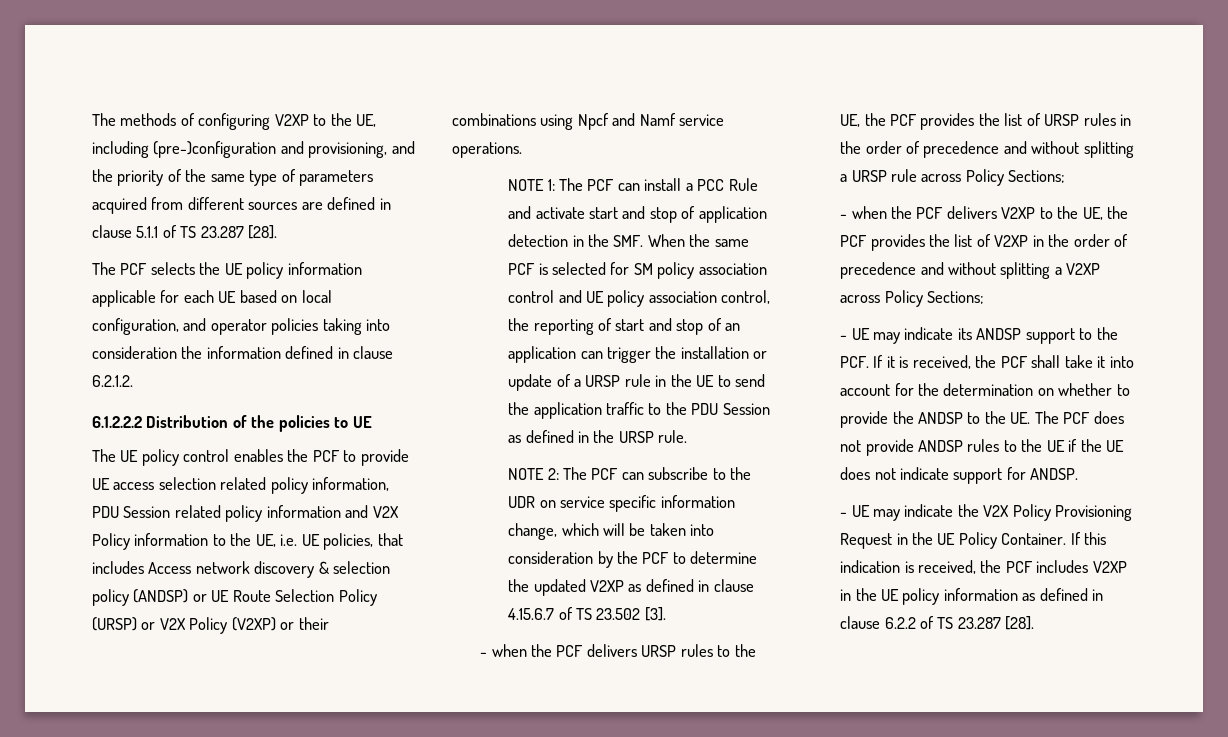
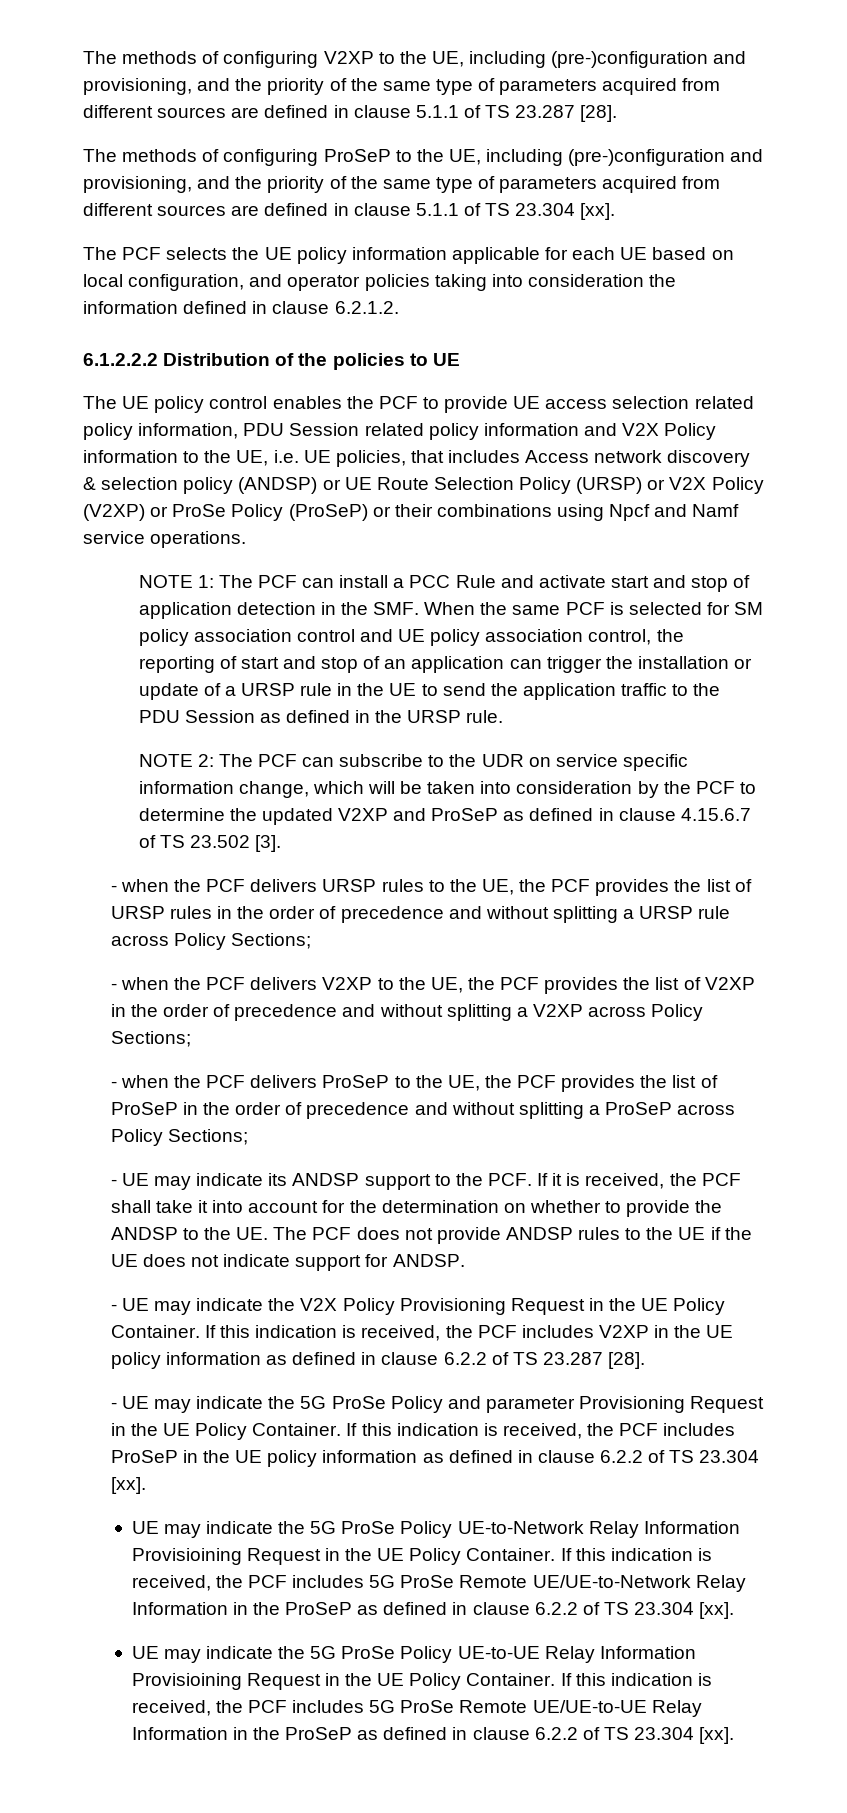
+ The methods of configuring ProSeP to the UE, including (pre-)configuration and provisioning, and the priority of the same type of parameters acquired from different sources are defined in clause 5.1.1 of TS 23.304 [xx].
- The UE policy control enables the PCF to provide UE access selection related policy information, PDU Session related policy information and V2X Policy information to the UE, i.e. UE policies, that includes Access network discovery & selection policy (ANDSP) or UE Route Selection Policy (URSP) or V2X Policy (V2XP) or their combinations using Npcf and Namf service operations.
+ The UE policy control enables the PCF to provide UE access selection related policy information, PDU Session related policy information and V2X Policy information to the UE, i.e. UE policies, that includes Access network discovery & selection policy (ANDSP) or UE Route Selection Policy (URSP) or V2X Policy (V2XP) or ProSe Policy (ProSeP) or their combinations using Npcf and Namf service operations.
- NOTE 2: The PCF can subscribe to the UDR on service specific information change, which will be taken into consideration by the PCF to determine the updated V2XP as defined in clause 4.15.6.7 of TS 23.502 [3].
+ NOTE 2: The PCF can subscribe to the UDR on service specific information change, which will be taken into consideration by the PCF to determine the updated V2XP and ProSeP as defined in clause 4.15.6.7 of TS 23.502 [3].
+ - when the PCF delivers ProSeP to the UE, the PCF provides the list of ProSeP in the order of precedence and without splitting a ProSeP across Policy Sections;
+ - UE may indicate the 5G ProSe Policy and parameter Provisioning Request in the UE Policy Container. If this indication is received, the PCF includes ProSeP in the UE policy information as defined in clause 6.2.2 of TS 23.304 [xx].
+ UE may indicate the 5G ProSe Policy UE-to-Network Relay Information Provisioining Request in the UE Policy Container. If this indication is received, the PCF includes 5G ProSe Remote UE/UE-to-Network Relay Information in the ProSeP as defined in clause 6.2.2 of TS 23.304 [xx].
+ UE may indicate the 5G ProSe Policy UE-to-UE Relay Information Provisioining Request in the UE Policy Container. If this indication is received, the PCF includes 5G ProSe Remote UE/UE-to-UE Relay Information in the ProSeP as defined in clause 6.2.2 of TS 23.304 [xx].

